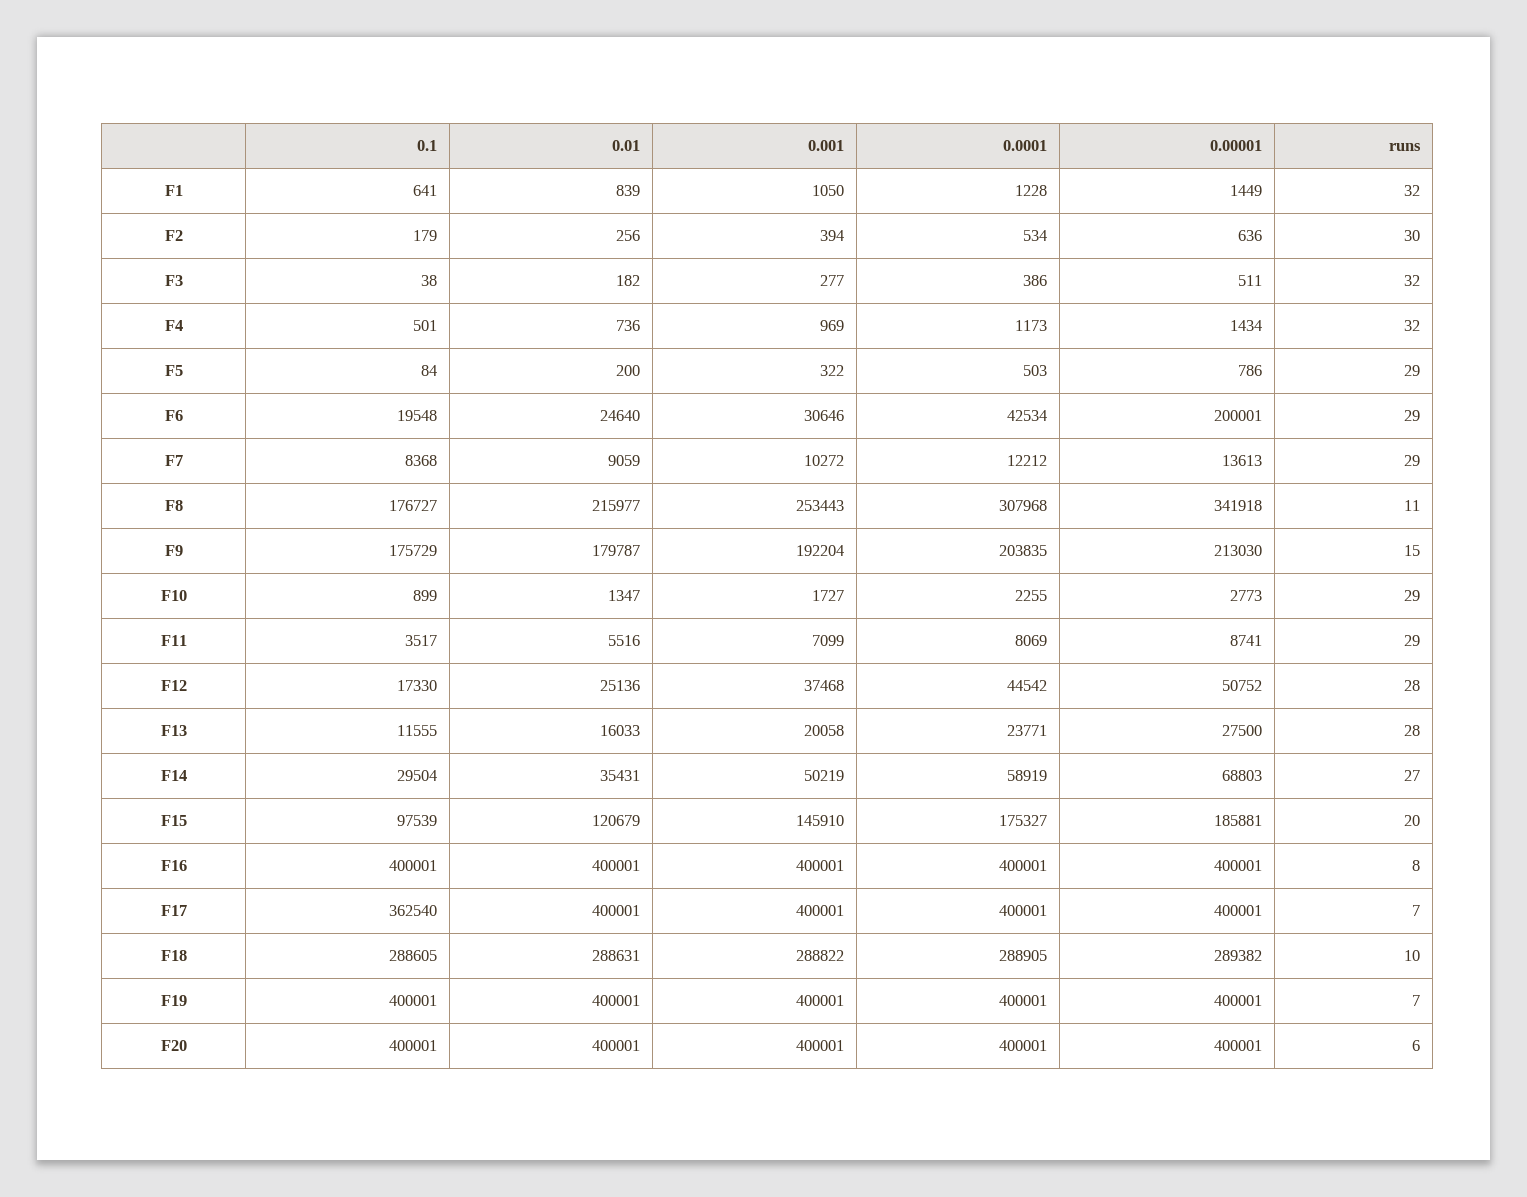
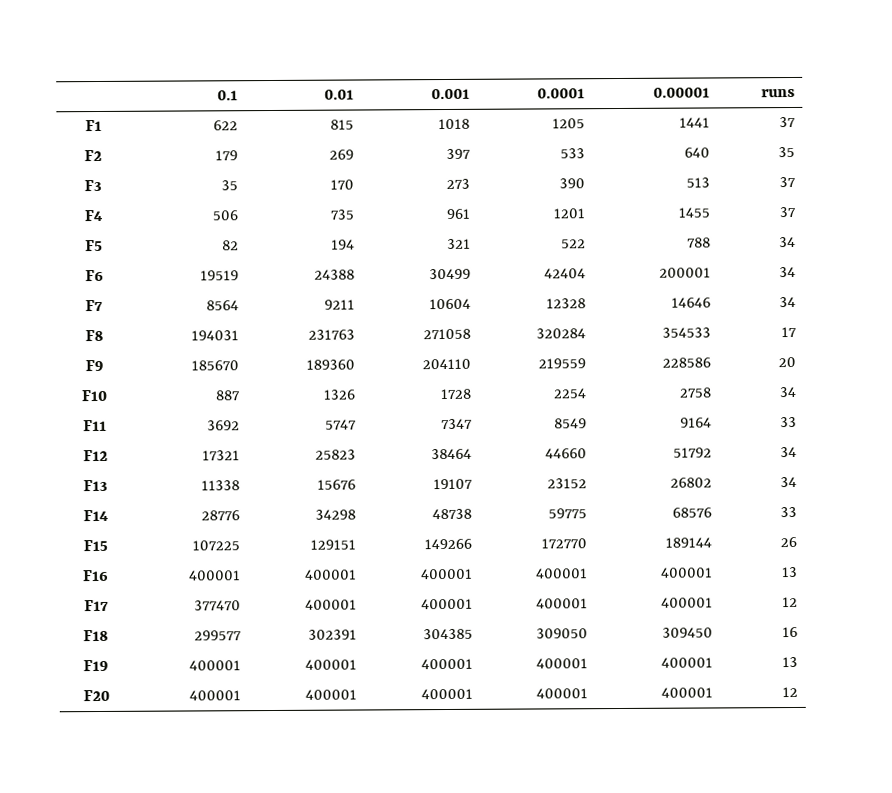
- F1 | 641 | 839 | 1050 | 1228 | 1449 | 32
- F2 | 179 | 256 | 394 | 534 | 636 | 30
- F3 | 38 | 182 | 277 | 386 | 511 | 32
- F4 | 501 | 736 | 969 | 1173 | 1434 | 32
- F5 | 84 | 200 | 322 | 503 | 786 | 29
- F6 | 19548 | 24640 | 30646 | 42534 | 200001 | 29
+ F1 | 622 | 815 | 1018 | 1205 | 1441 | 37
+ F2 | 179 | 269 | 397 | 533 | 640 | 35
+ F3 | 35 | 170 | 273 | 390 | 513 | 37
+ F4 | 506 | 735 | 961 | 1201 | 1455 | 37
+ F5 | 82 | 194 | 321 | 522 | 788 | 34
+ F6 | 19519 | 24388 | 30499 | 42404 | 200001 | 34
- F7 | 8368 | 9059 | 10272 | 12212 | 13613 | 29
- F8 | 176727 | 215977 | 253443 | 307968 | 341918 | 11
- F9 | 175729 | 179787 | 192204 | 203835 | 213030 | 15
- F10 | 899 | 1347 | 1727 | 2255 | 2773 | 29
- F11 | 3517 | 5516 | 7099 | 8069 | 8741 | 29
- F12 | 17330 | 25136 | 37468 | 44542 | 50752 | 28
- F13 | 11555 | 16033 | 20058 | 23771 | 27500 | 28
- F14 | 29504 | 35431 | 50219 | 58919 | 68803 | 27
- F15 | 97539 | 120679 | 145910 | 175327 | 185881 | 20
+ F7 | 8564 | 9211 | 10604 | 12328 | 14646 | 34
+ F8 | 194031 | 231763 | 271058 | 320284 | 354533 | 17
+ F9 | 185670 | 189360 | 204110 | 219559 | 228586 | 20
+ F10 | 887 | 1326 | 1728 | 2254 | 2758 | 34
+ F11 | 3692 | 5747 | 7347 | 8549 | 9164 | 33
+ F12 | 17321 | 25823 | 38464 | 44660 | 51792 | 34
+ F13 | 11338 | 15676 | 19107 | 23152 | 26802 | 34
+ F14 | 28776 | 34298 | 48738 | 59775 | 68576 | 33
+ F15 | 107225 | 129151 | 149266 | 172770 | 189144 | 26
- F16 | 400001 | 400001 | 400001 | 400001 | 400001 | 8
+ F16 | 400001 | 400001 | 400001 | 400001 | 400001 | 13
- F17 | 362540 | 400001 | 400001 | 400001 | 400001 | 7
+ F17 | 377470 | 400001 | 400001 | 400001 | 400001 | 12
- F18 | 288605 | 288631 | 288822 | 288905 | 289382 | 10
+ F18 | 299577 | 302391 | 304385 | 309050 | 309450 | 16
- F19 | 400001 | 400001 | 400001 | 400001 | 400001 | 7
+ F19 | 400001 | 400001 | 400001 | 400001 | 400001 | 13
- F20 | 400001 | 400001 | 400001 | 400001 | 400001 | 6
+ F20 | 400001 | 400001 | 400001 | 400001 | 400001 | 12

